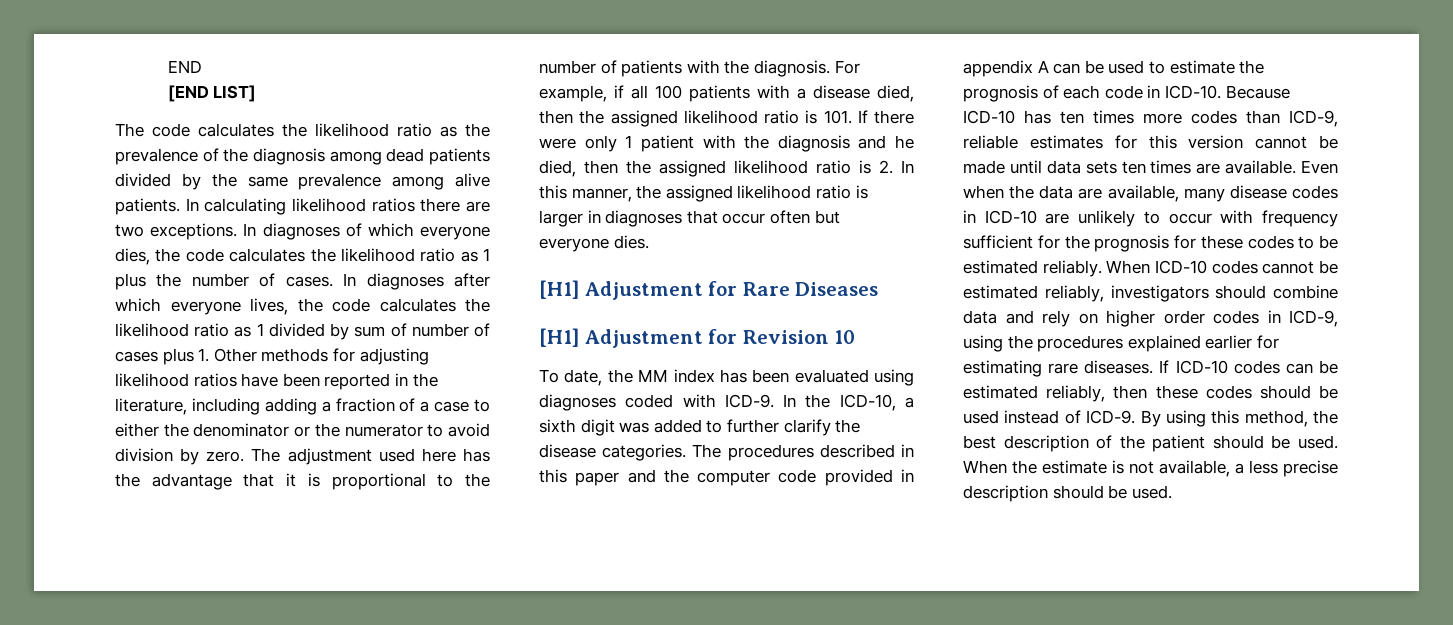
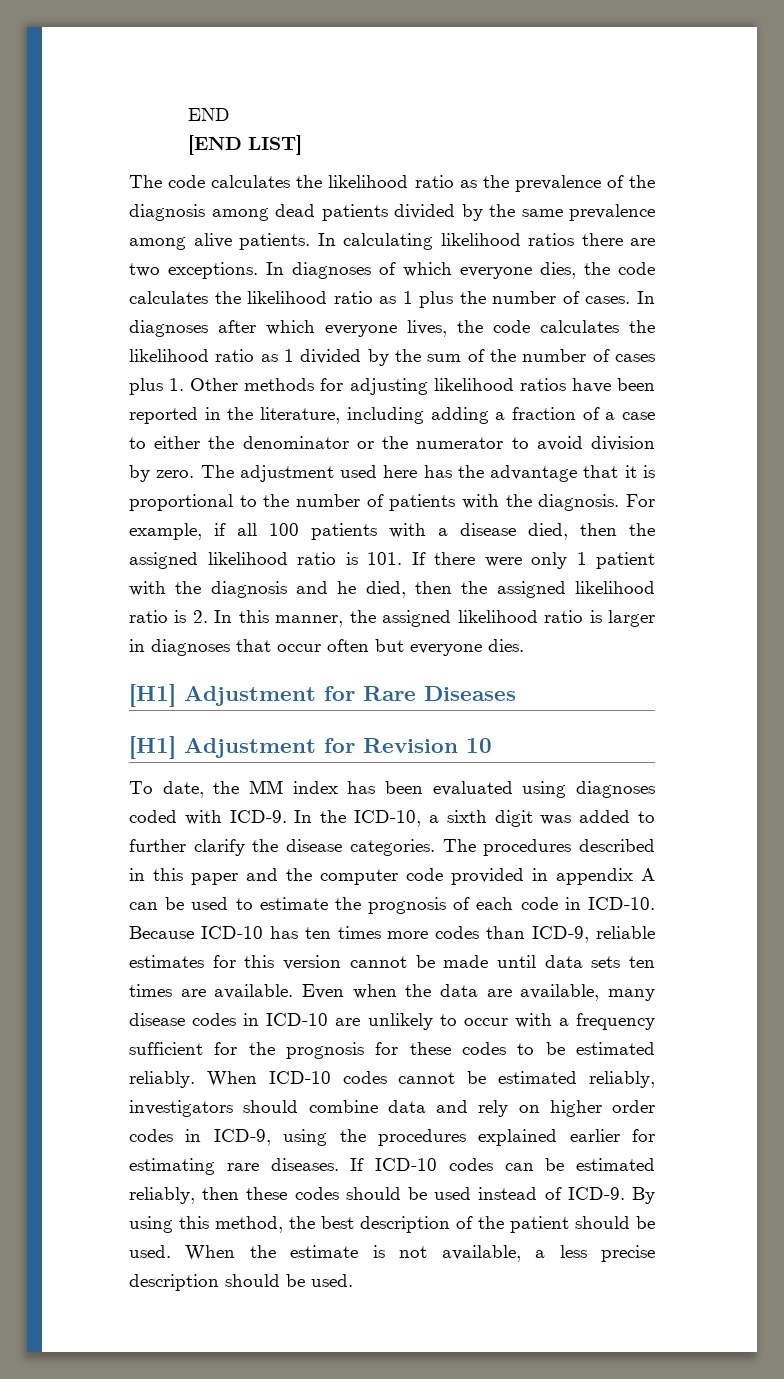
- In diagnoses after which everyone lives, the code calculates the likelihood ratio as 1 divided by sum of number of cases plus 1. Other methods for adjusting likelihood ratios have been reported in the literature, including adding a fraction of a case to either the denominator or the numerator to avoid division by zero.
+ In diagnoses after which everyone lives, the code calculates the likelihood ratio as 1 divided by the sum of the number of cases plus 1. Other methods for adjusting likelihood ratios have been reported in the literature, including adding a fraction of a case to either the denominator or the numerator to avoid division by zero.
- Even when the data are available, many disease codes in ICD-10 are unlikely to occur with frequency sufficient for the prognosis for these codes to be estimated reliably.
+ Even when the data are available, many disease codes in ICD-10 are unlikely to occur with a frequency sufficient for the prognosis for these codes to be estimated reliably.

